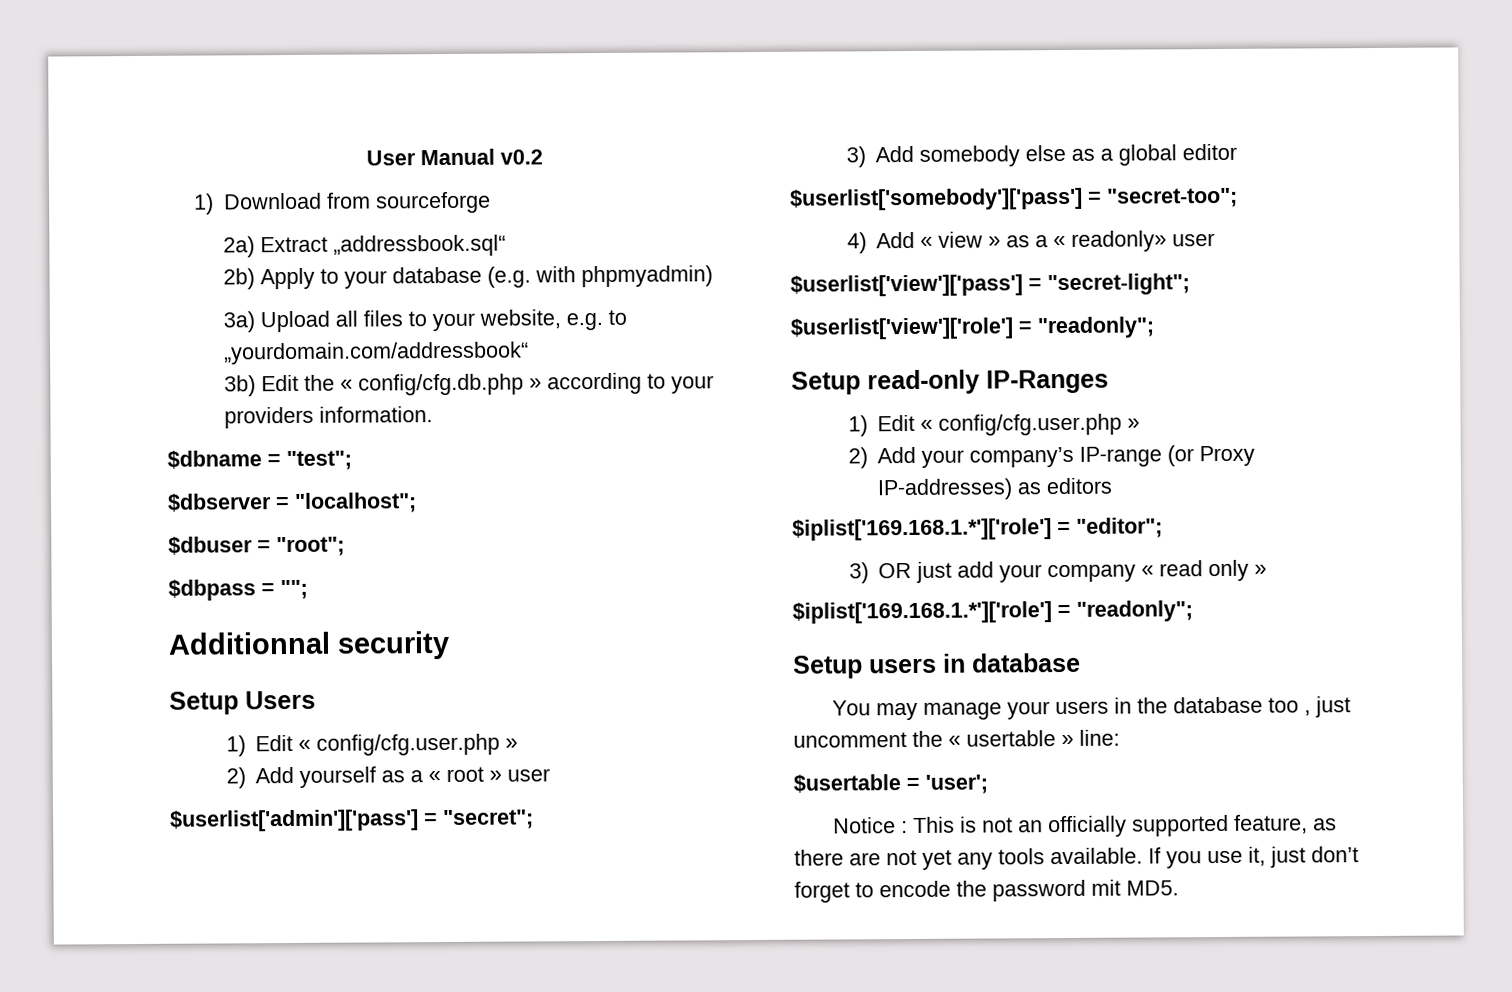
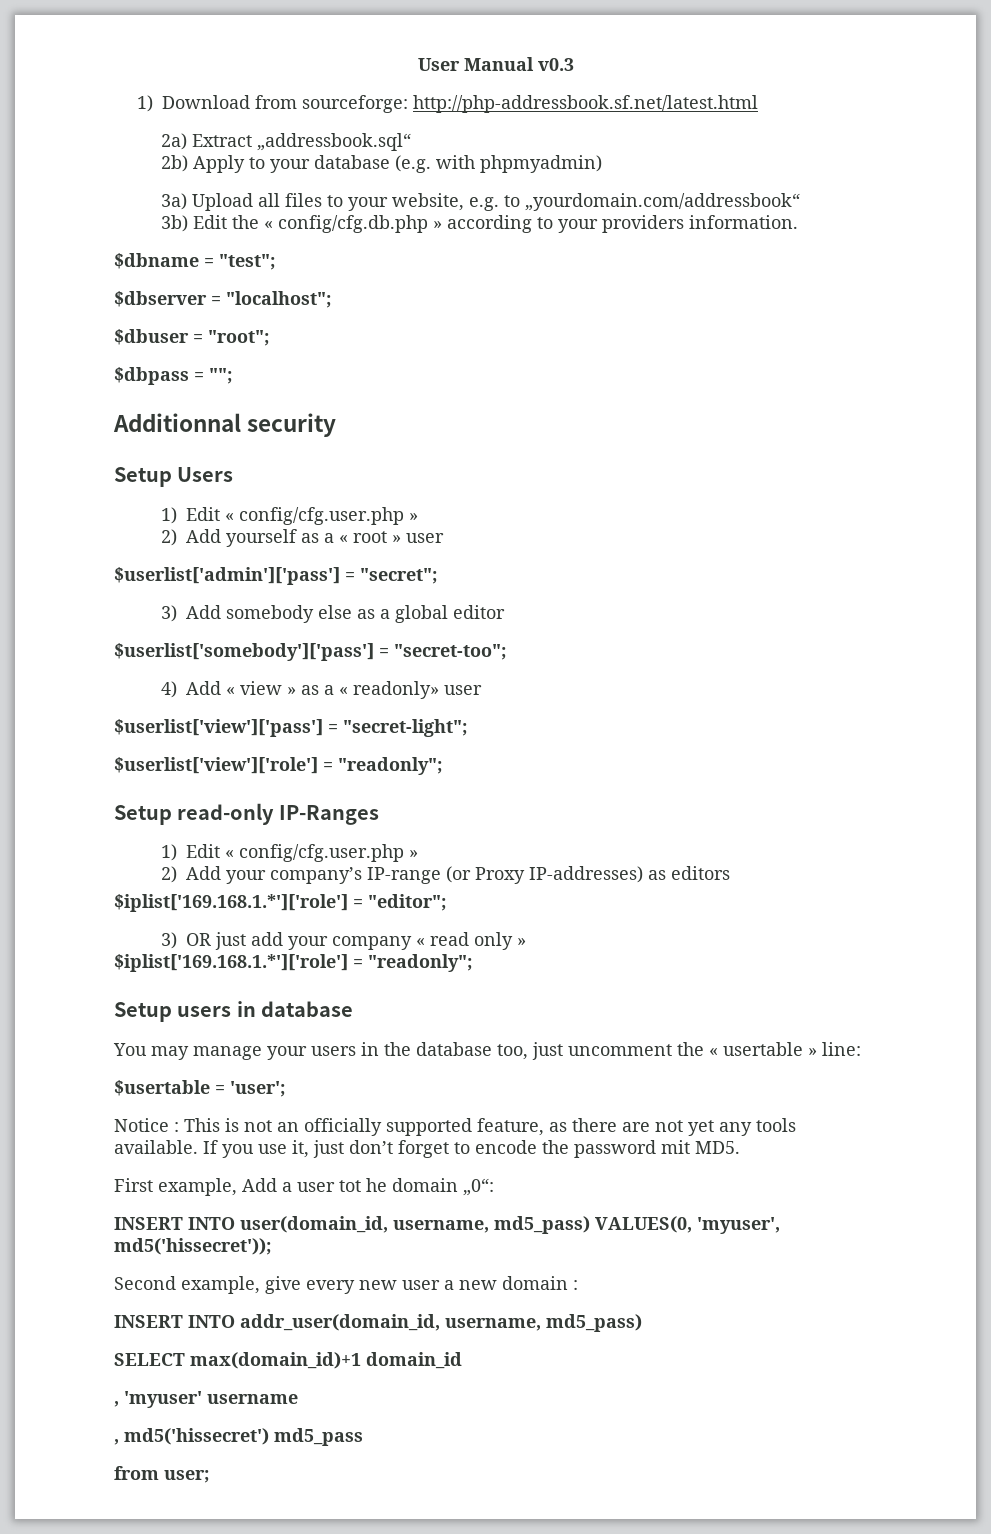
- User Manual v0.2
+ User Manual v0.3
- 1) Download from sourceforge
+ 1) Download from sourceforge: http://php-addressbook.sf.net/latest.html
- You may manage your users in the database too , just uncomment the « usertable » line:
+ You may manage your users in the database too, just uncomment the « usertable » line:
+ First example, Add a user tot he domain „0“:
+ INSERT INTO user(domain_id, username, md5_pass) VALUES(0, 'myuser', md5('hissecret'));
+ Second example, give every new user a new domain :
+ INSERT INTO addr_user(domain_id, username, md5_pass)
+ SELECT max(domain_id)+1 domain_id
+ , 'myuser' username
+ , md5('hissecret') md5_pass
+ from user;

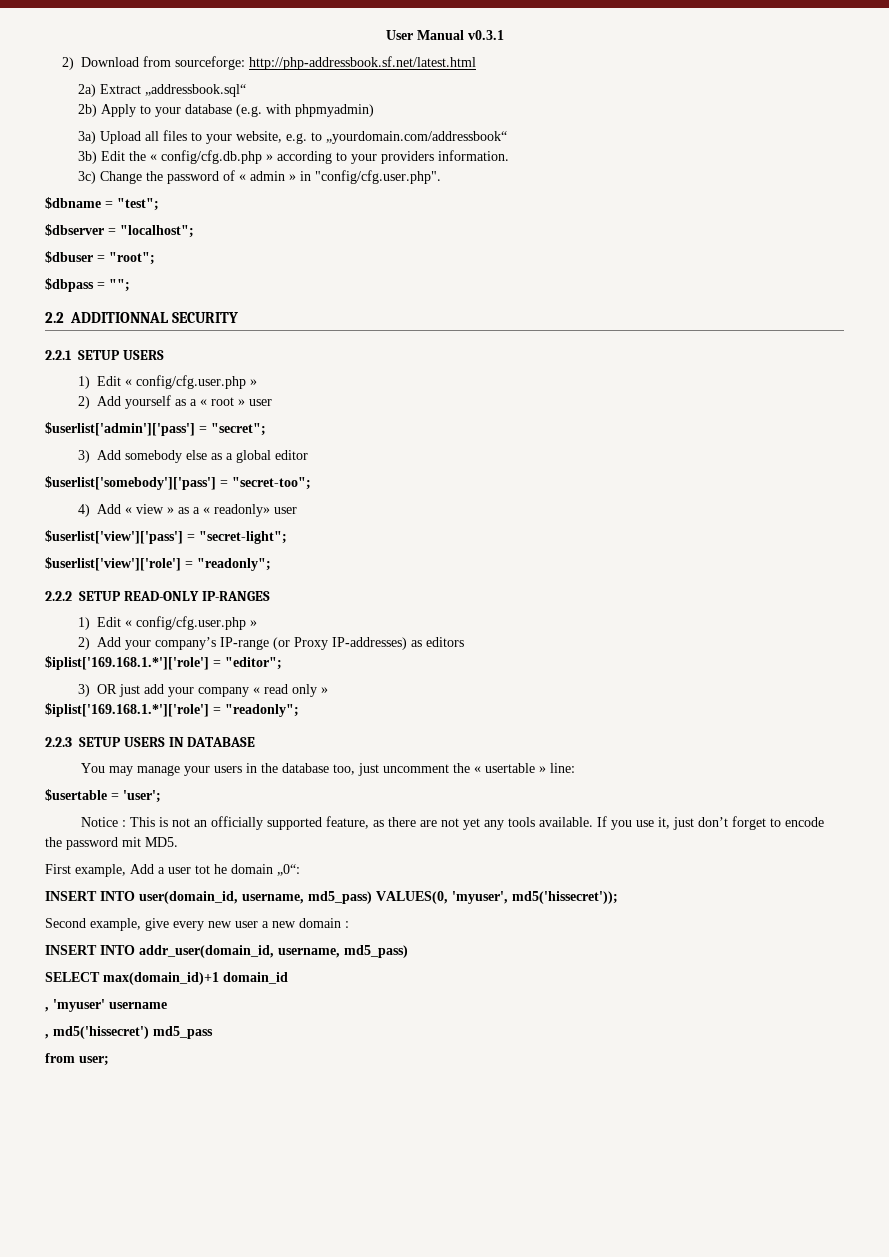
- User Manual v0.3
- 1) Download from sourceforge: http://php-addressbook.sf.net/latest.html
+ User Manual v0.3.1
+ 2) Download from sourceforge: http://php-addressbook.sf.net/latest.html
+ 3c) Change the password of « admin » in "config/cfg.user.php".
- Additionnal security
- Setup Users
+ 2.2 ADDITIONNAL SECURITY
+ 2.2.1 SETUP USERS
- Setup read-only IP-Ranges
+ 2.2.2 SETUP READ-ONLY IP-RANGES
- Setup users in database
+ 2.2.3 SETUP USERS IN DATABASE

